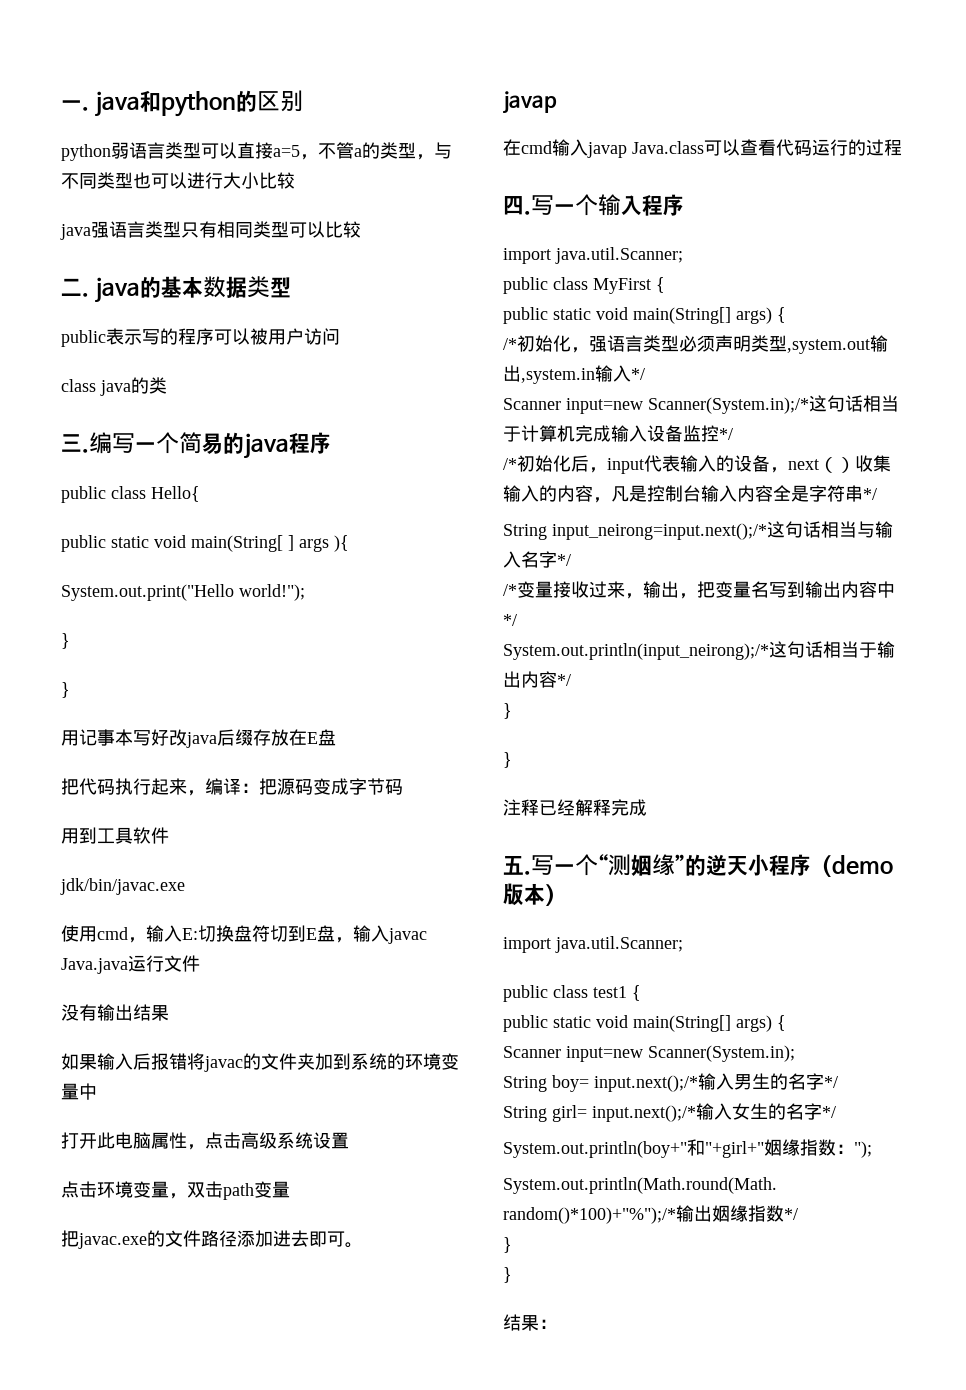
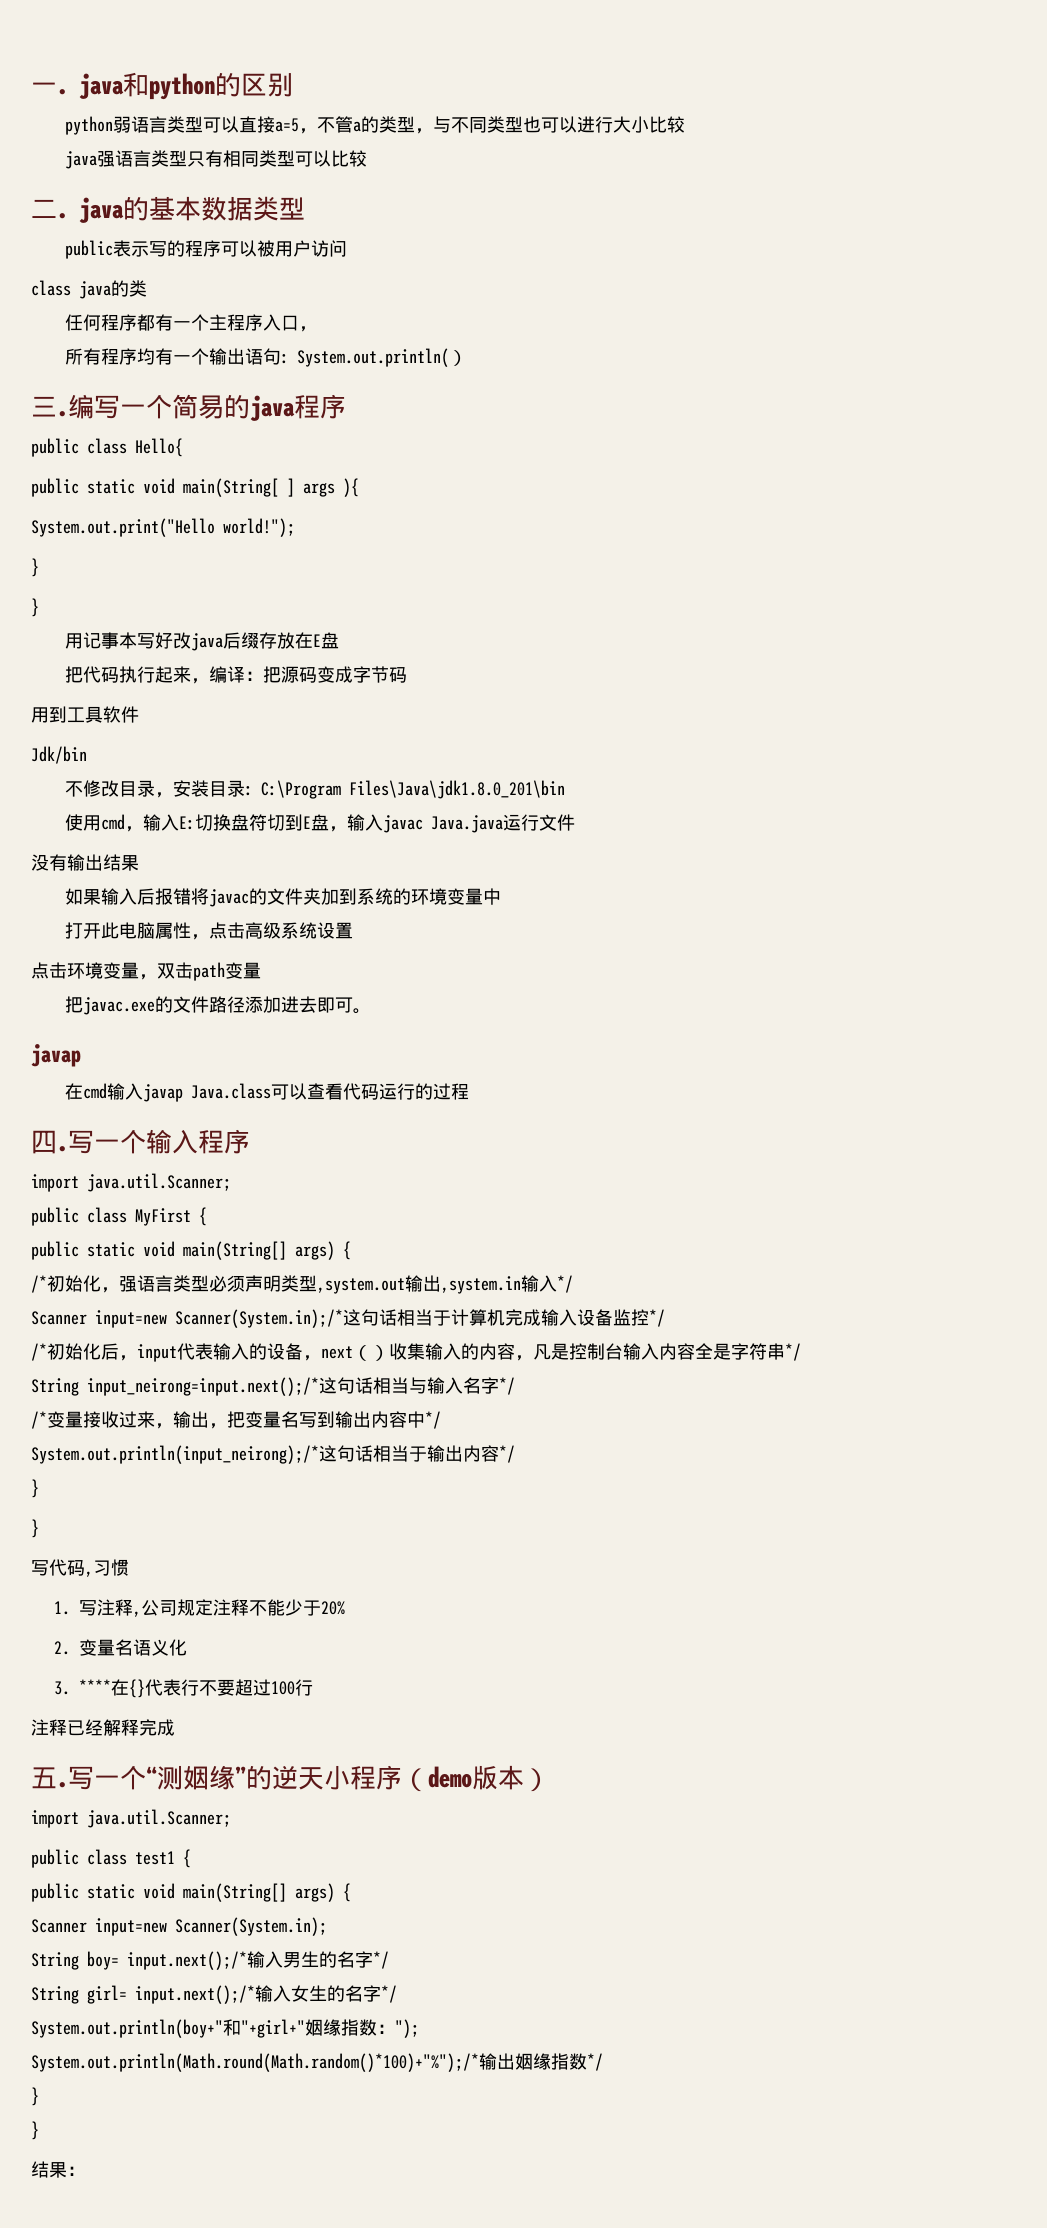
+ 任何程序都有一个主程序入口，
+ 所有程序均有一个输出语句: System.out.println(）
- jdk/bin/javac.exe
+ Jdk/bin
+ 不修改目录，安装目录: C:\Program Files\Java\jdk1.8.0_201\bin
+ 写代码,习惯
+ 1.写注释,公司规定注释不能少于20%
+ 2.变量名语义化
+ 3. ****在{}代表行不要超过100行

